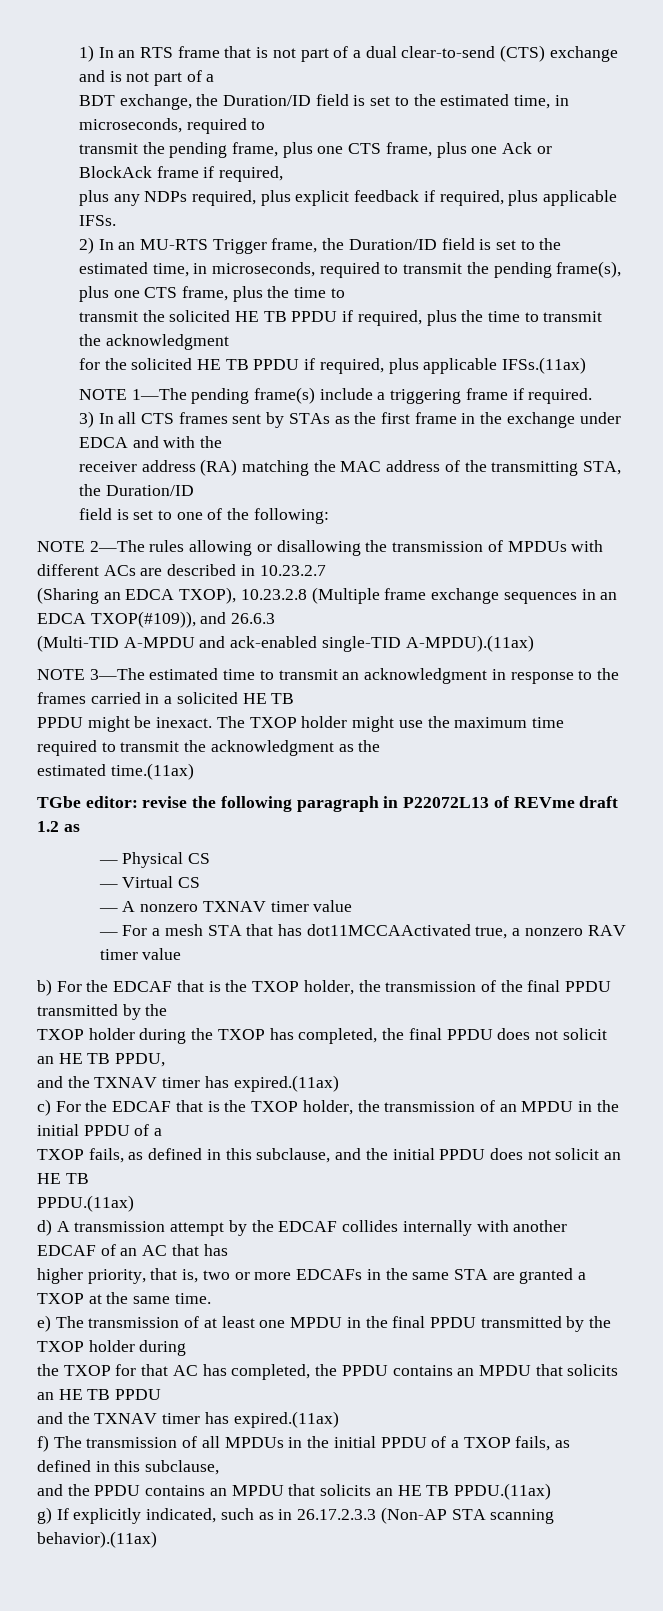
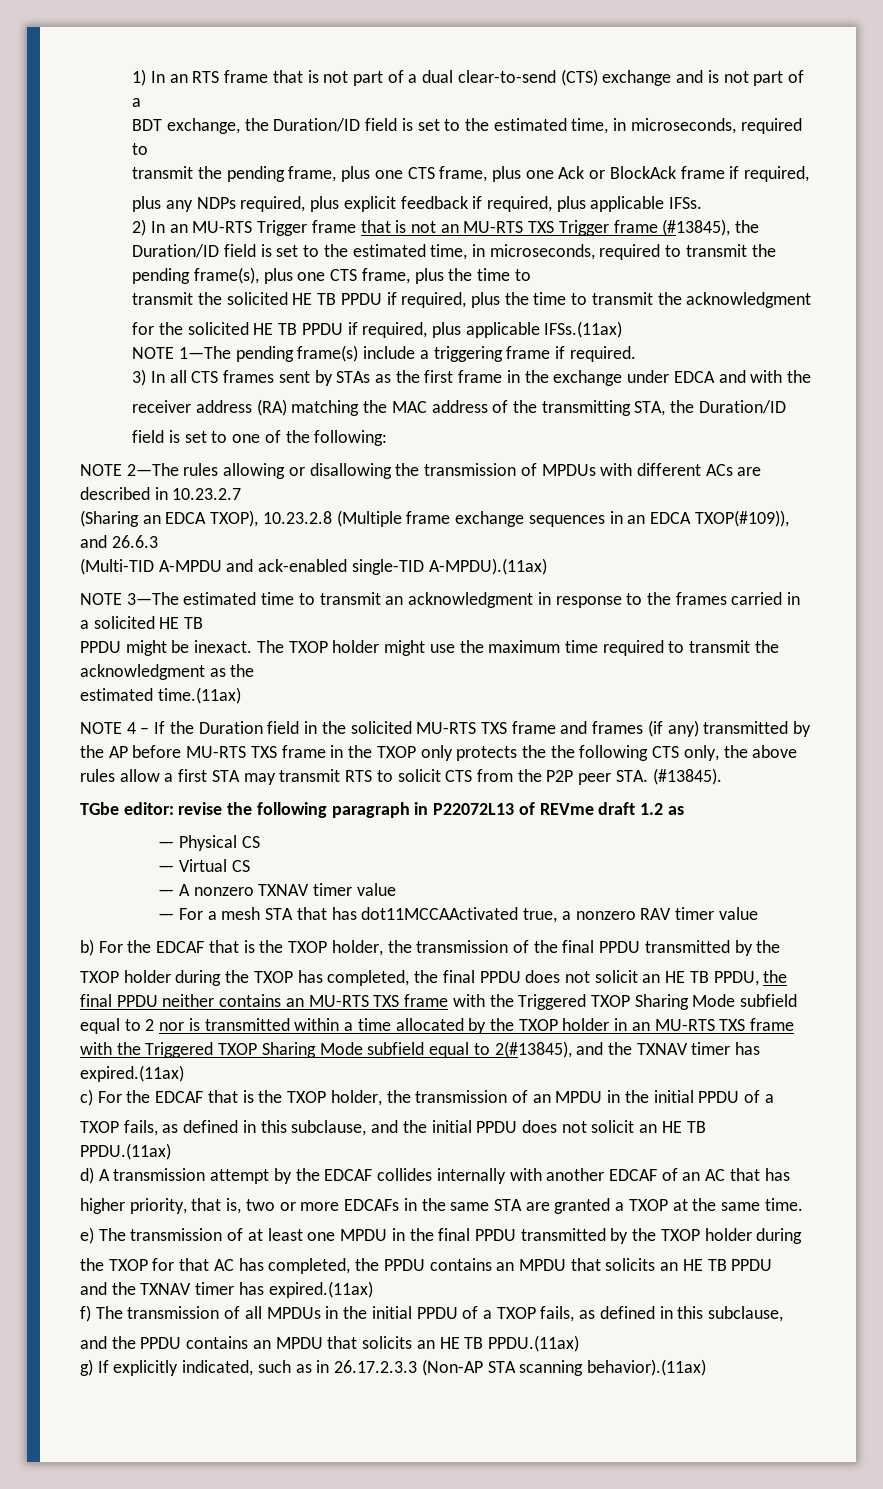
- 2) In an MU-RTS Trigger frame, the Duration/ID field is set to the estimated time, in microseconds, required to transmit the pending frame(s), plus one CTS frame, plus the time to
+ 2) In an MU-RTS Trigger frame that is not an MU-RTS TXS Trigger frame (#13845), the Duration/ID field is set to the estimated time, in microseconds, required to transmit the pending frame(s), plus one CTS frame, plus the time to
+ NOTE 4 – If the Duration field in the solicited MU-RTS TXS frame and frames (if any) transmitted by the AP before MU-RTS TXS frame in the TXOP only protects the the following CTS only, the above rules allow a first STA may transmit RTS to solicit CTS from the P2P peer STA. (#13845).
- TXOP holder during the TXOP has completed, the final PPDU does not solicit an HE TB PPDU,
- and the TXNAV timer has expired.(11ax)
+ TXOP holder during the TXOP has completed, the final PPDU does not solicit an HE TB PPDU, the final PPDU neither contains an MU-RTS TXS frame with the Triggered TXOP Sharing Mode subfield equal to 2 nor is transmitted within a time allocated by the TXOP holder in an MU-RTS TXS frame with the Triggered TXOP Sharing Mode subfield equal to 2(#13845), and the TXNAV timer has expired.(11ax)

